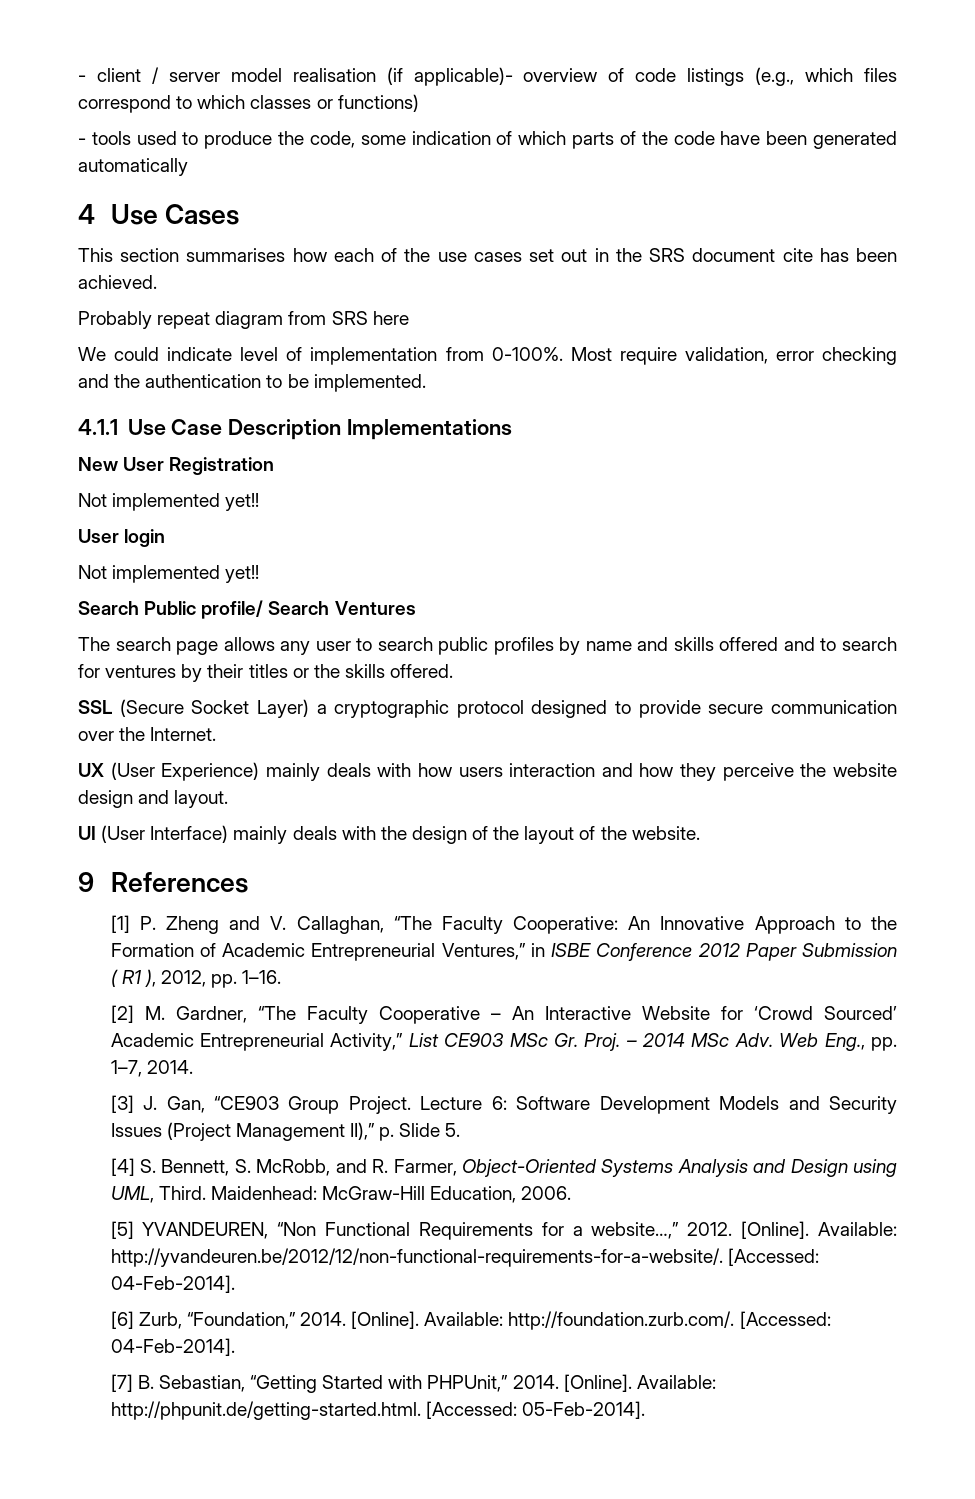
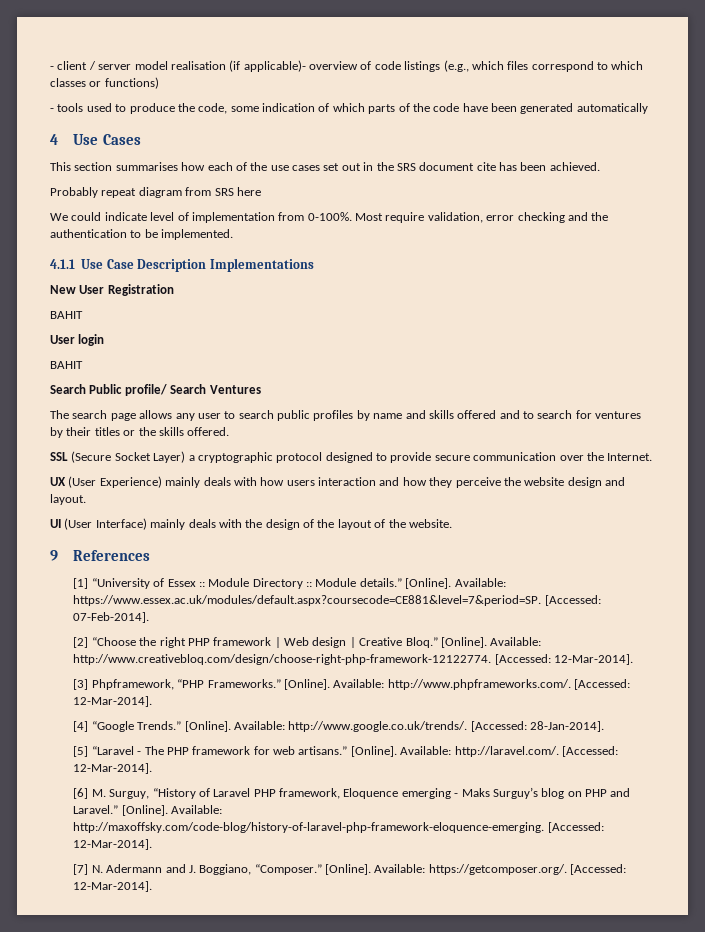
  New User Registration
- Not implemented yet!!
+ BAHIT
  User login
- Not implemented yet!!
+ BAHIT
- [1] P. Zheng and V. Callaghan, “The Faculty Cooperative: An Innovative Approach to the Formation of Academic Entrepreneurial Ventures,” in ISBE Conference 2012 Paper Submission ( R1 ), 2012, pp. 1–16.
- [2] M. Gardner, “The Faculty Cooperative – An Interactive Website for ‘Crowd Sourced’ Academic Entrepreneurial Activity,” List CE903 MSc Gr. Proj. – 2014 MSc Adv. Web Eng., pp. 1–7, 2014.
- [3] J. Gan, “CE903 Group Project. Lecture 6: Software Development Models and Security Issues (Project Management II),” p. Slide 5.
- [4] S. Bennett, S. McRobb, and R. Farmer, Object-Oriented Systems Analysis and Design using UML, Third. Maidenhead: McGraw-Hill Education, 2006.
- [5] YVANDEUREN, “Non Functional Requirements for a website…,” 2012. [Online]. Available: http://yvandeuren.be/2012/12/non-functional-requirements-for-a-website/. [Accessed: 04-Feb-2014].
- [6] Zurb, “Foundation,” 2014. [Online]. Available: http://foundation.zurb.com/. [Accessed: 04-Feb-2014].
- [7] B. Sebastian, “Getting Started with PHPUnit,” 2014. [Online]. Available: http://phpunit.de/getting-started.html. [Accessed: 05-Feb-2014].
+ [1] “University of Essex :: Module Directory :: Module details.” [Online]. Available: https://www.essex.ac.uk/modules/default.aspx?coursecode=CE881&level=7&period=SP. [Accessed: 07-Feb-2014].
+ [2] “Choose the right PHP framework | Web design | Creative Bloq.” [Online]. Available: http://www.creativebloq.com/design/choose-right-php-framework-12122774. [Accessed: 12-Mar-2014].
+ [3] Phpframework, “PHP Frameworks.” [Online]. Available: http://www.phpframeworks.com/. [Accessed: 12-Mar-2014].
+ [4] “Google Trends.” [Online]. Available: http://www.google.co.uk/trends/. [Accessed: 28-Jan-2014].
+ [5] “Laravel - The PHP framework for web artisans.” [Online]. Available: http://laravel.com/. [Accessed: 12-Mar-2014].
+ [6] M. Surguy, “History of Laravel PHP framework, Eloquence emerging - Maks Surguy’s blog on PHP and Laravel.” [Online]. Available: http://maxoffsky.com/code-blog/history-of-laravel-php-framework-eloquence-emerging. [Accessed: 12-Mar-2014].
+ [7] N. Adermann and J. Boggiano, “Composer.” [Online]. Available: https://getcomposer.org/. [Accessed: 12-Mar-2014].

